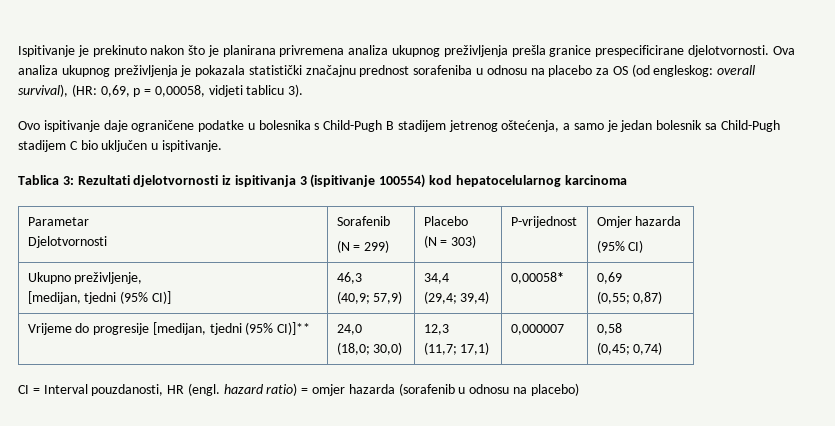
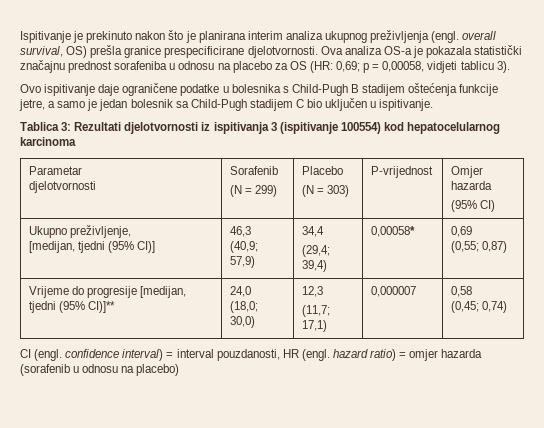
- Ispitivanje je prekinuto nakon što je planirana privremena analiza ukupnog preživljenja prešla granice prespecificirane djelotvornosti.
+ Ispitivanje je prekinuto nakon što je planirana interim analiza ukupnog preživljenja (engl. overall survival, OS) prešla granice prespecificirane djelotvornosti.
- Ova analiza ukupnog preživljenja je pokazala statistički značajnu prednost sorafeniba u odnosu na placebo za OS (od engleskog: overall survival), (HR: 0,69, p = 0,00058, vidjeti tablicu 3).
+ Ova analiza OS-a je pokazala statistički značajnu prednost sorafeniba u odnosu na placebo za OS (HR: 0,69; p = 0,00058, vidjeti tablicu 3).
- Ovo ispitivanje daje ograničene podatke u bolesnika s Child-Pugh B stadijem jetrenog oštećenja, a samo je jedan bolesnik sa Child-Pugh stadijem C bio uključen u ispitivanje.
+ Ovo ispitivanje daje ograničene podatke u bolesnika s Child-Pugh B stadijem oštećenja funkcije jetre, a samo je jedan bolesnik sa Child-Pugh stadijem C bio uključen u ispitivanje.
  Parametar
- Djelotvornosti | Sorafenib
+ djelotvornosti | Sorafenib
- CI = Interval pouzdanosti, HR (engl. hazard ratio) = omjer hazarda (sorafenib u odnosu na placebo)
+ CI (engl. confidence interval) = interval pouzdanosti, HR (engl. hazard ratio) = omjer hazarda (sorafenib u odnosu na placebo)

